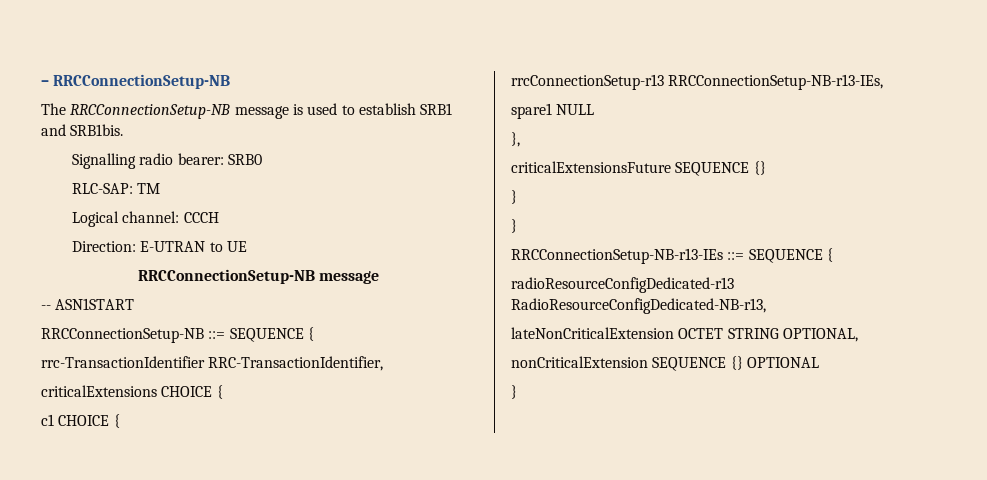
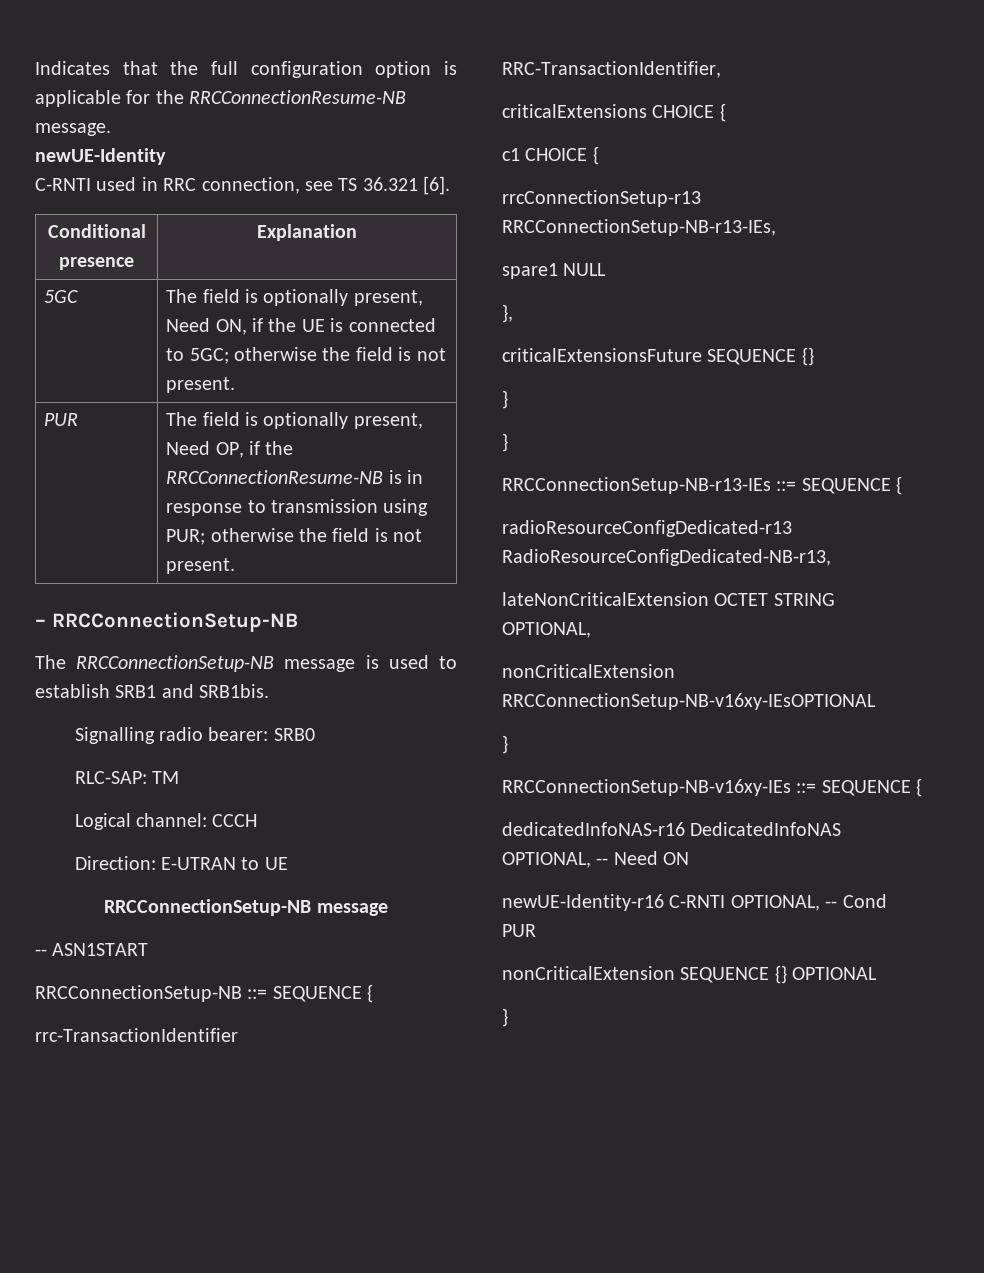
+ Indicates that the full configuration option is applicable for the RRCConnectionResume-NB message.
+ newUE-Identity
+ C-RNTI used in RRC connection, see TS 36.321 [6].
+ Conditional presence | Explanation
+ 5GC | The field is optionally present, Need ON, if the UE is connected to 5GC; otherwise the field is not present.
+ PUR | The field is optionally present, Need OP, if the RRCConnectionResume-NB is in response to transmission using PUR; otherwise the field is not present.
+ nonCriticalExtension RRCConnectionSetup-NB-v16xy-IEsOPTIONAL
+ }
+ RRCConnectionSetup-NB-v16xy-IEs ::= SEQUENCE {
+ dedicatedInfoNAS-r16 DedicatedInfoNAS OPTIONAL, -- Need ON
+ newUE-Identity-r16 C-RNTI OPTIONAL, -- Cond PUR

